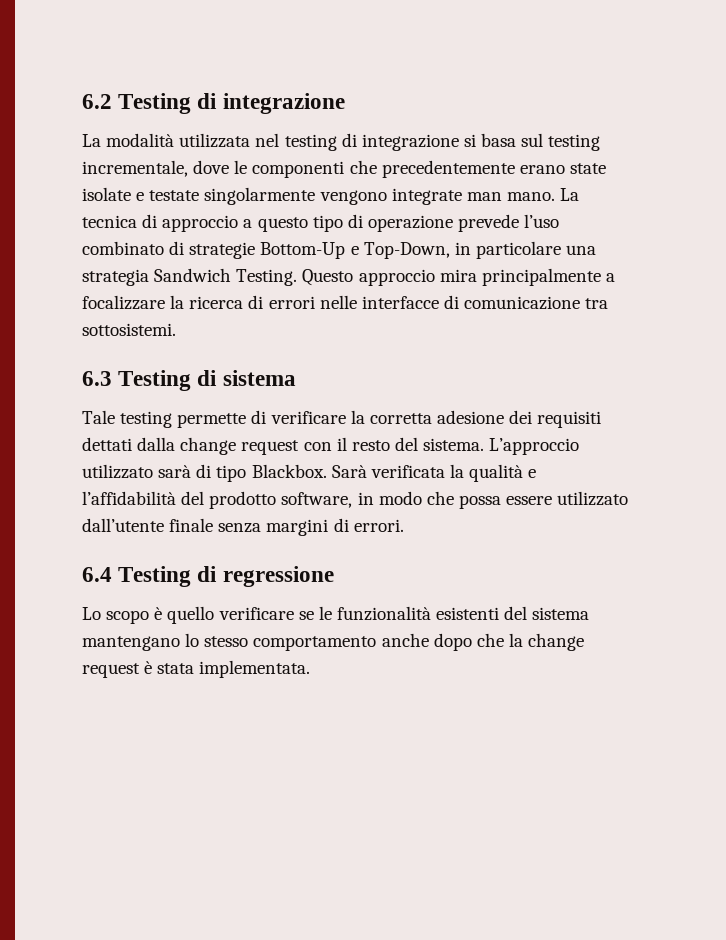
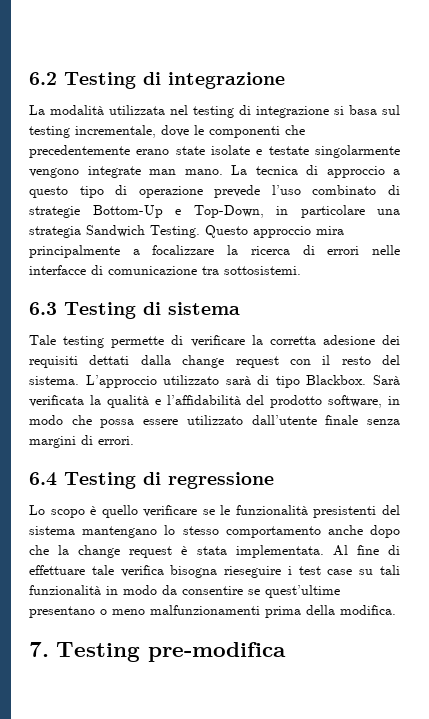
- Lo scopo è quello verificare se le funzionalità esistenti del sistema mantengano lo stesso comportamento anche dopo che la change request è stata implementata.
+ Lo scopo è quello verificare se le funzionalità presistenti del sistema mantengano lo stesso comportamento anche dopo che la change request è stata implementata.
+ Al fine di effettuare tale verifica bisogna rieseguire i test case su tali funzionalità in modo da consentire se quest’ultime presentano o meno malfunzionamenti prima della modifica.
+ 7. Testing pre-modifica

